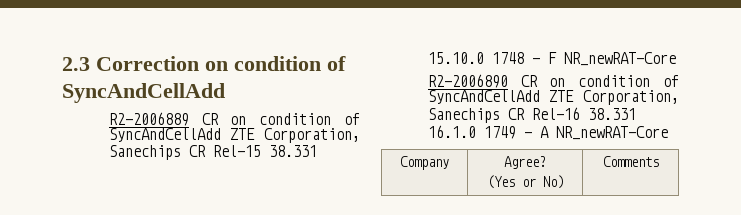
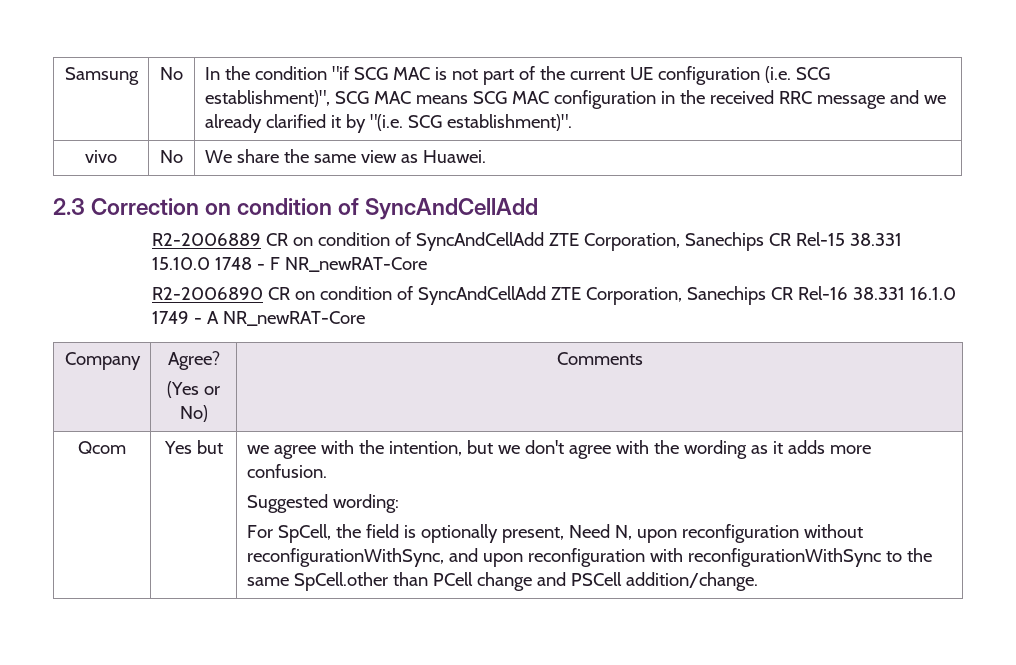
+ Samsung | No | In the condition "if SCG MAC is not part of the current UE configuration (i.e. SCG establishment)", SCG MAC means SCG MAC configuration in the received RRC message and we already clarified it by "(i.e. SCG establishment)".
+ vivo | No | We share the same view as Huawei.
+ Qcom | Yes but | we agree with the intention, but we don't agree with the wording as it adds more confusion.
+ Suggested wording:
+ For SpCell, the field is optionally present, Need N, upon reconfiguration without reconfigurationWithSync, and upon reconfiguration with reconfigurationWithSync to the same SpCell.other than PCell change and PSCell addition/change.

